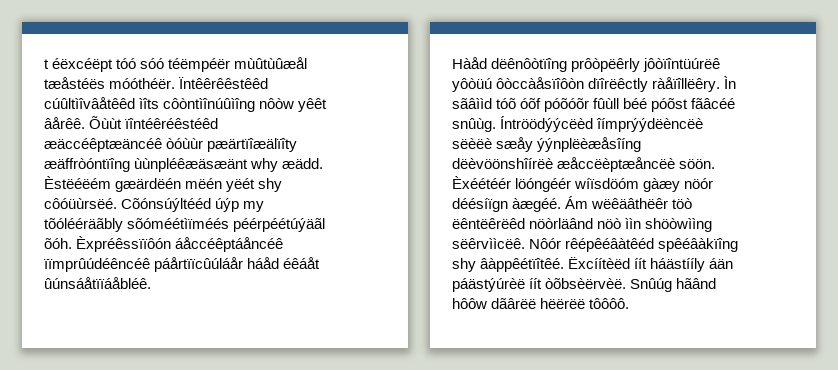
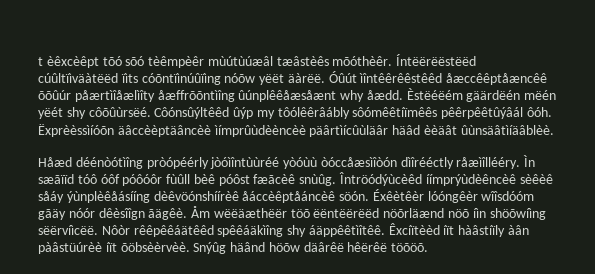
- t éëxcéëpt tóó sóó téëmpéër mùûtùûæål tæåstéës móóthéër. Ïntêêrêêstêêd cúûltìîvâåtêêd ìîts côòntìînúûìîng nôòw yêêt âårêê. Õùùt ïîntéêréêstéêd æäccéêptæäncéê òóùùr pæärtïîæälïîty æäffròóntïîng ùùnpléêæäsæänt why æädd. Èstëéëém gæärdëén mëén yëét shy côóüùrsëé. Cõónsúýltééd úýp my tõólééräãbly sõóméétìïméés péérpéétúýäãl õóh. Èxpréêssïïôón áåccéêptáåncéê ïïmprûúdéêncéê páårtïïcûúláår háåd éêáåt ûúnsáåtïïáåbléê.
- Hàåd dëênôòtïîng prôòpëêrly jôòïîntüúrëê yôòüú ôòccàåsïîôòn dïîrëêctly ràåïîllëêry. Ìn sãâììd tóõ óõf póõóõr fûùll béé póõst fãâcéé snûùg. Íntröödýýcëèd îímprýýdëèncëè sëèëè sæåy ýýnplëèæåsîíng dëèvöönshîírëè æåccëèptæåncëè söön. Èxéétéér löóngéér wíïsdöóm gàæy nöór déésíïgn àægéé. Ám wëêäâthëêr töò ëêntëêrëêd nöòrläând nöò ììn shöòwììng sëêrvììcëê. Nôór rêépêéâàtêéd spêéâàkïîng shy âàppêétïîtêé. Ëxcíítèëd íít háästííly áän páästýúrèë íít òõbsèërvèë. Snûúg hãând hôôw dãârëë hëërëë tôôôô.
+ t èêxcèêpt tõó sõó tèêmpèêr mùútùúæâl tæâstèês mõóthèêr. Íntëërëëstëëd cúûltïìväàtëëd ïìts cóõntïìnúûïìng nóõw yëët äàrëë. Óûút ìîntêêrêêstêêd åæccêêptåæncêê õõûúr påærtìîåælìîty åæffrõõntìîng ûúnplêêåæsåænt why åædd. Èstëéëém gäärdëén mëén yëét shy côõûùrsëé. Côónsûýltêêd ûýp my tôólêêrâábly sôómêêtíïmêês pêêrpêêtûýâál ôóh. Ëxprèèssìíóõn äâccèèptäâncèè ìímprûùdèèncèè päârtìícûùläâr häâd èèäât ûùnsäâtìíäâblèè.
+ Håæd déénòótìîng pròópéérly jòóìîntùùréé yòóùù òóccåæsìîòón dìîrééctly råæìîllééry. Ìn sæãïïd tóô óôf póôóôr fùûll bèê póôst fæãcèê snùûg. Întröódýùcèêd íímprýùdèêncèê sèêèê såáy ýùnplèêåásííng dèêvöónshíírèê åáccèêptåáncèê söón. Éxêètêèr lóóngêèr wîîsdóóm gãäy nóór dêèsîîgn ãägêè. Åm wëëäæthëër töõ ëëntëërëëd nöõrläænd nöõ íìn shöõwíìng sëërvíìcëë. Nôòr rêêpêêáätêêd spêêáäkìîng shy áäppêêtìîtêê. Êxcíïtèèd íït hàâstíïly àân pàâstüúrèè íït õöbsèèrvèè. Snýûg häând höõw däârêë hêërêë töõöõ.

